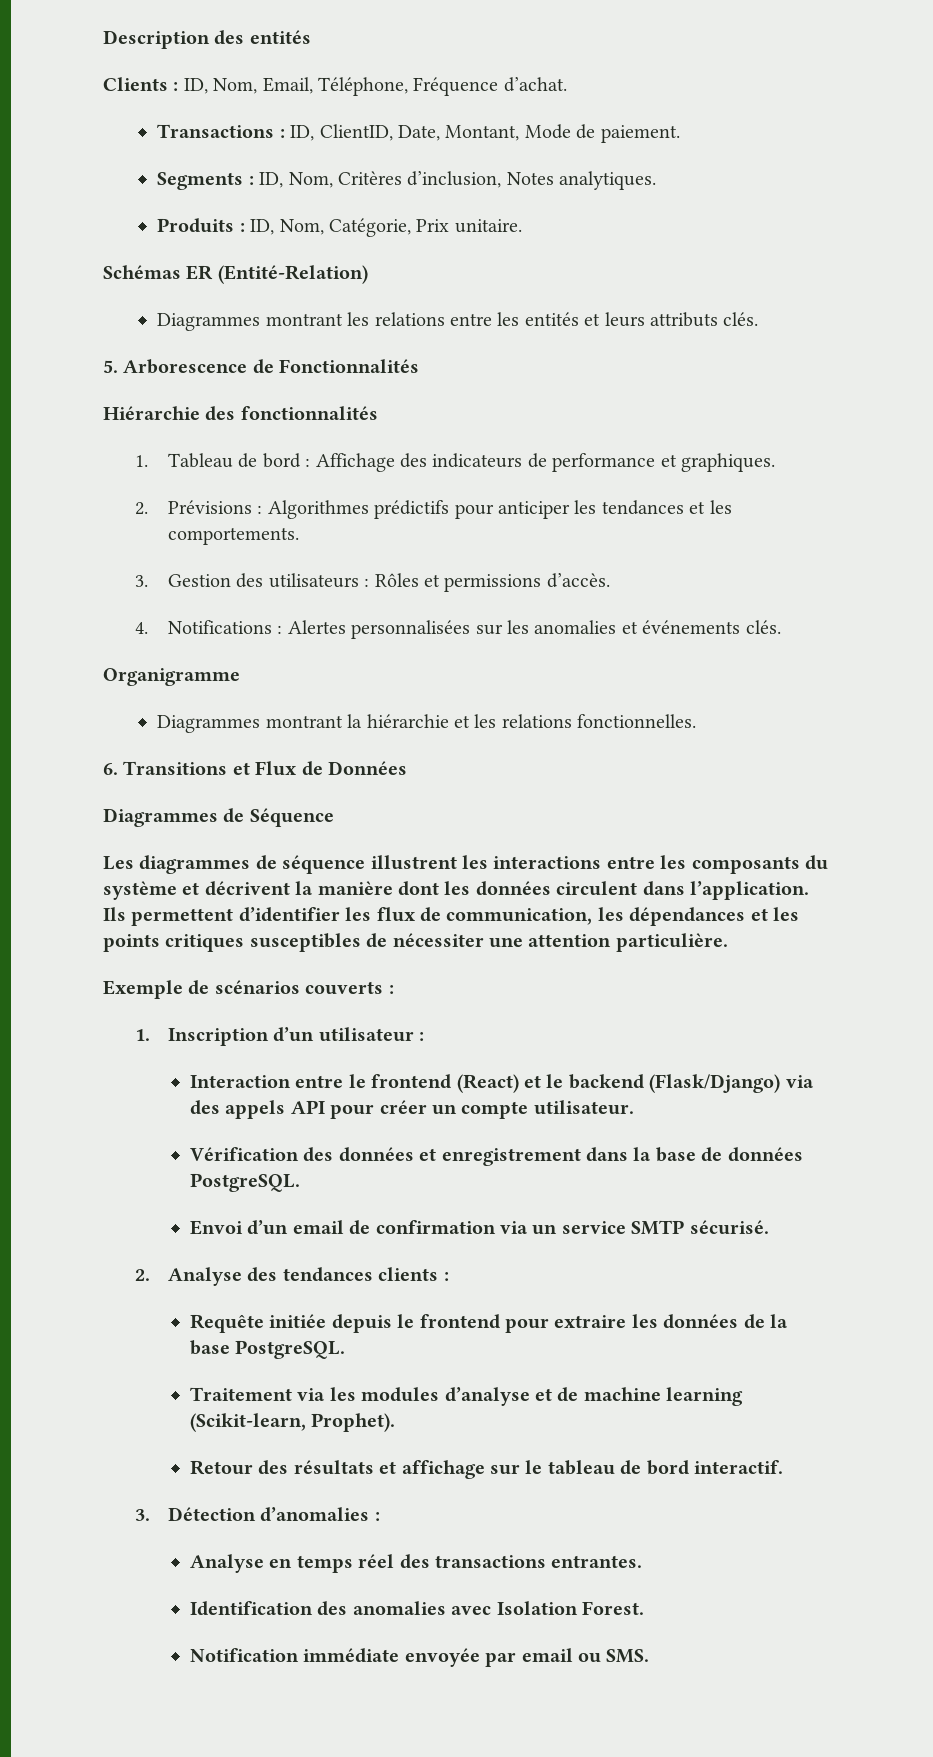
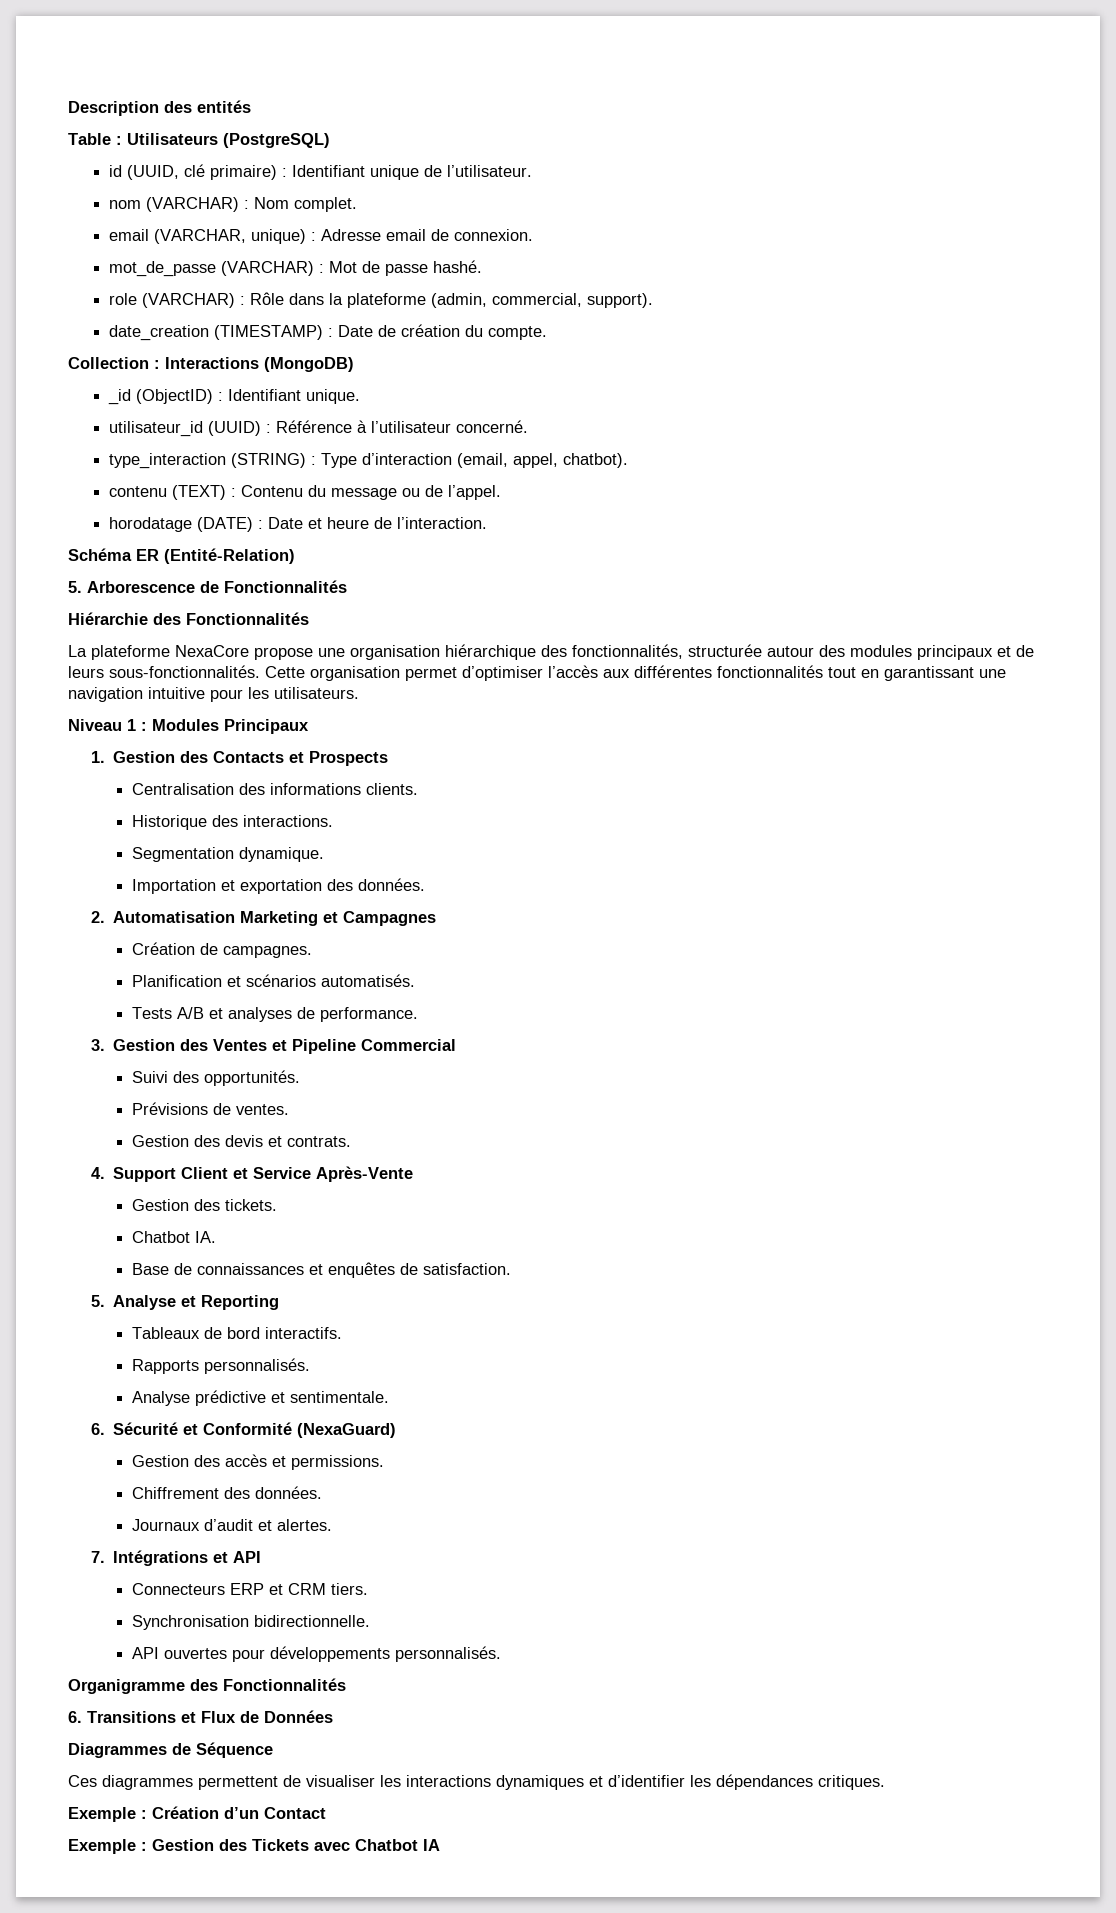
- Clients : ID, Nom, Email, Téléphone, Fréquence d’achat.
- Transactions : ID, ClientID, Date, Montant, Mode de paiement.
- Segments : ID, Nom, Critères d’inclusion, Notes analytiques.
- Produits : ID, Nom, Catégorie, Prix unitaire.
- Schémas ER (Entité-Relation)
- Diagrammes montrant les relations entre les entités et leurs attributs clés.
+ Table : Utilisateurs (PostgreSQL)
+ id (UUID, clé primaire) : Identifiant unique de l’utilisateur.
+ nom (VARCHAR) : Nom complet.
+ email (VARCHAR, unique) : Adresse email de connexion.
+ mot_de_passe (VARCHAR) : Mot de passe hashé.
+ role (VARCHAR) : Rôle dans la plateforme (admin, commercial, support).
+ date_creation (TIMESTAMP) : Date de création du compte.
+ Collection : Interactions (MongoDB)
+ _id (ObjectID) : Identifiant unique.
+ utilisateur_id (UUID) : Référence à l’utilisateur concerné.
+ type_interaction (STRING) : Type d’interaction (email, appel, chatbot).
+ contenu (TEXT) : Contenu du message ou de l’appel.
+ horodatage (DATE) : Date et heure de l’interaction.
+ Schéma ER (Entité-Relation)
- Hiérarchie des fonctionnalités
- 1. Tableau de bord : Affichage des indicateurs de performance et graphiques.
- 2. Prévisions : Algorithmes prédictifs pour anticiper les tendances et les comportements.
- 3. Gestion des utilisateurs : Rôles et permissions d’accès.
- 4. Notifications : Alertes personnalisées sur les anomalies et événements clés.
- Organigramme
- Diagrammes montrant la hiérarchie et les relations fonctionnelles.
+ Hiérarchie des Fonctionnalités
+ La plateforme NexaCore propose une organisation hiérarchique des fonctionnalités, structurée autour des modules principaux et de leurs sous-fonctionnalités. Cette organisation permet d’optimiser l’accès aux différentes fonctionnalités tout en garantissant une navigation intuitive pour les utilisateurs.
+ Niveau 1 : Modules Principaux
+ 1. Gestion des Contacts et Prospects
+ Centralisation des informations clients.
+ Historique des interactions.
+ Segmentation dynamique.
+ Importation et exportation des données.
+ 2. Automatisation Marketing et Campagnes
+ Création de campagnes.
+ Planification et scénarios automatisés.
+ Tests A/B et analyses de performance.
+ 3. Gestion des Ventes et Pipeline Commercial
+ Suivi des opportunités.
+ Prévisions de ventes.
+ Gestion des devis et contrats.
+ 4. Support Client et Service Après-Vente
+ Gestion des tickets.
+ Chatbot IA.
+ Base de connaissances et enquêtes de satisfaction.
+ 5. Analyse et Reporting
+ Tableaux de bord interactifs.
+ Rapports personnalisés.
+ Analyse prédictive et sentimentale.
+ 6. Sécurité et Conformité (NexaGuard)
+ Gestion des accès et permissions.
+ Chiffrement des données.
+ Journaux d’audit et alertes.
+ 7. Intégrations et API
+ Connecteurs ERP et CRM tiers.
+ Synchronisation bidirectionnelle.
+ API ouvertes pour développements personnalisés.
+ Organigramme des Fonctionnalités
- Les diagrammes de séquence illustrent les interactions entre les composants du système et décrivent la manière dont les données circulent dans l’application. Ils permettent d’identifier les flux de communication, les dépendances et les points critiques susceptibles de nécessiter une attention particulière.
- Exemple de scénarios couverts :
- 1. Inscription d’un utilisateur :
- Interaction entre le frontend (React) et le backend (Flask/Django) via des appels API pour créer un compte utilisateur.
- Vérification des données et enregistrement dans la base de données PostgreSQL.
- Envoi d’un email de confirmation via un service SMTP sécurisé.
- 2. Analyse des tendances clients :
- Requête initiée depuis le frontend pour extraire les données de la base PostgreSQL.
- Traitement via les modules d’analyse et de machine learning (Scikit-learn, Prophet).
- Retour des résultats et affichage sur le tableau de bord interactif.
- 3. Détection d’anomalies :
- Analyse en temps réel des transactions entrantes.
- Identification des anomalies avec Isolation Forest.
- Notification immédiate envoyée par email ou SMS.
+ Ces diagrammes permettent de visualiser les interactions dynamiques et d’identifier les dépendances critiques.
+ Exemple : Création d’un Contact
+ Exemple : Gestion des Tickets avec Chatbot IA

